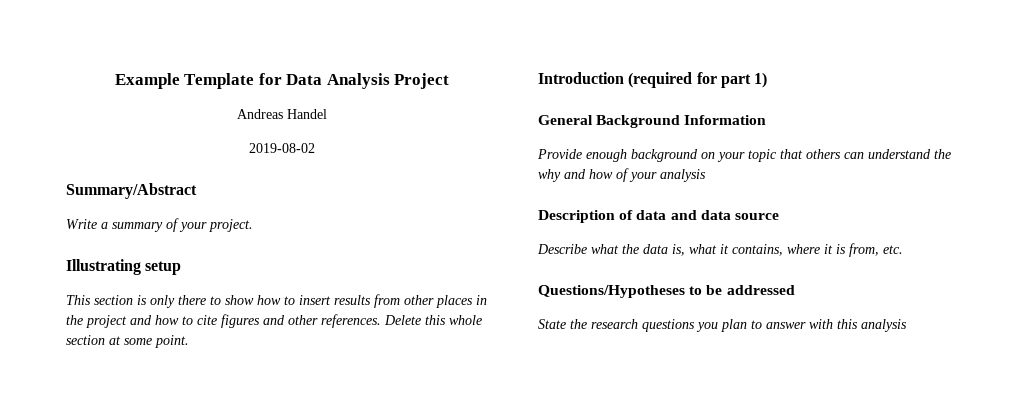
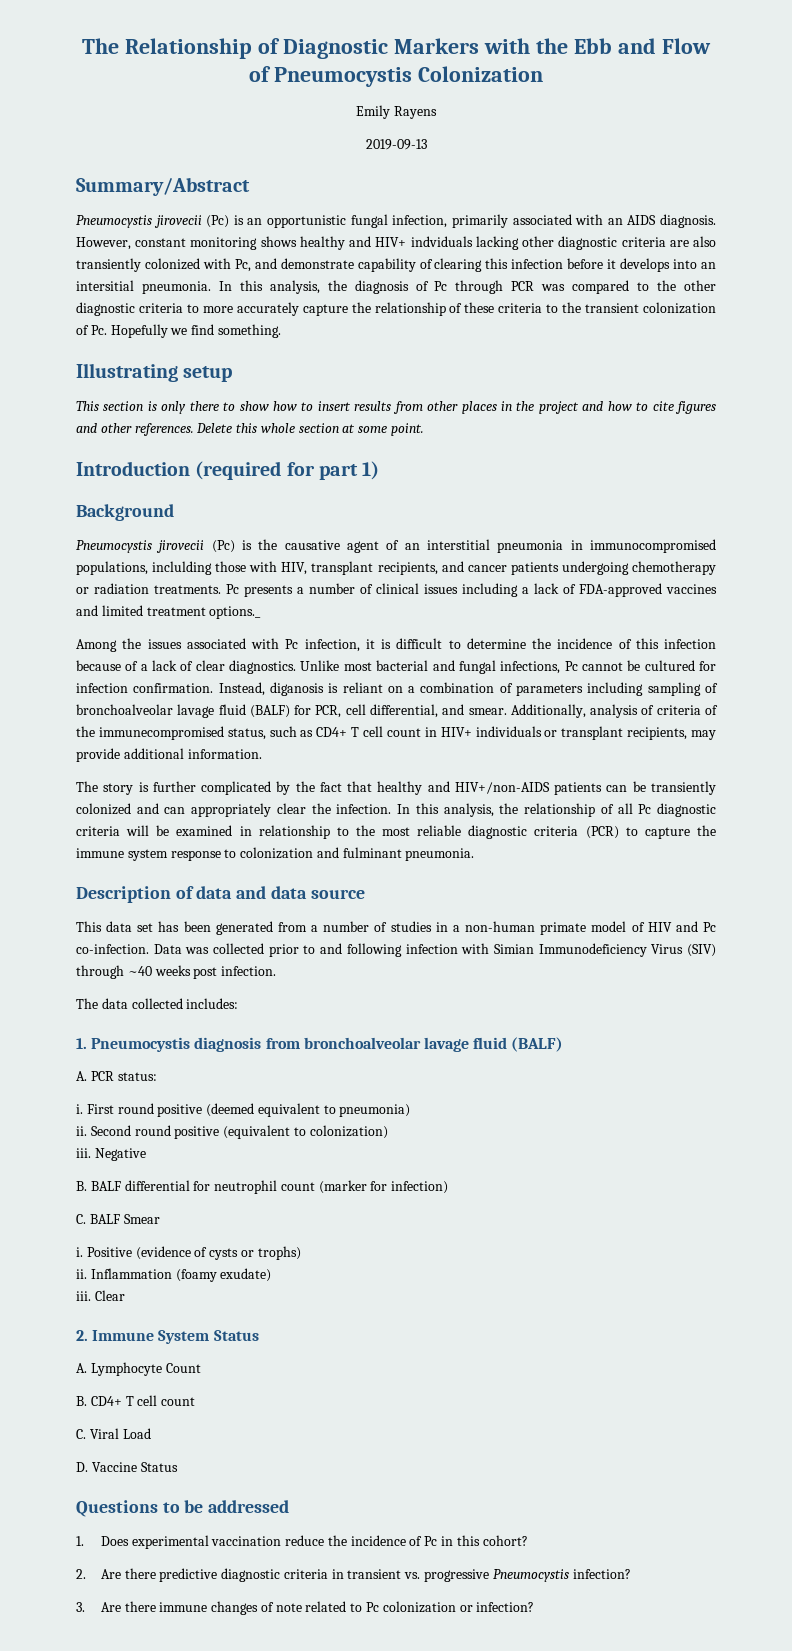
- Example Template for Data Analysis Project
- Andreas Handel
- 2019-08-02
+ The Relationship of Diagnostic Markers with the Ebb and Flow of Pneumocystis Colonization
+ Emily Rayens
+ 2019-09-13
  Summary/Abstract
- Write a summary of your project.
+ Pneumocystis jirovecii (Pc) is an opportunistic fungal infection, primarily associated with an AIDS diagnosis. However, constant monitoring shows healthy and HIV+ indviduals lacking other diagnostic criteria are also transiently colonized with Pc, and demonstrate capability of clearing this infection before it develops into an intersitial pneumonia. In this analysis, the diagnosis of Pc through PCR was compared to the other diagnostic criteria to more accurately capture the relationship of these criteria to the transient colonization of Pc. Hopefully we find something.
- General Background Information
- Provide enough background on your topic that others can understand the why and how of your analysis
+ Background
+ Pneumocystis jirovecii (Pc) is the causative agent of an interstitial pneumonia in immunocompromised populations, inclulding those with HIV, transplant recipients, and cancer patients undergoing chemotherapy or radiation treatments. Pc presents a number of clinical issues including a lack of FDA-approved vaccines and limited treatment options._
+ Among the issues associated with Pc infection, it is difficult to determine the incidence of this infection because of a lack of clear diagnostics. Unlike most bacterial and fungal infections, Pc cannot be cultured for infection confirmation. Instead, diganosis is reliant on a combination of parameters including sampling of bronchoalveolar lavage fluid (BALF) for PCR, cell differential, and smear. Additionally, analysis of criteria of the immunecompromised status, such as CD4+ T cell count in HIV+ individuals or transplant recipients, may provide additional information.
+ The story is further complicated by the fact that healthy and HIV+/non-AIDS patients can be transiently colonized and can appropriately clear the infection. In this analysis, the relationship of all Pc diagnostic criteria will be examined in relationship to the most reliable diagnostic criteria (PCR) to capture the immune system response to colonization and fulminant pneumonia.
- Describe what the data is, what it contains, where it is from, etc.
- Questions/Hypotheses to be addressed
- State the research questions you plan to answer with this analysis
+ This data set has been generated from a number of studies in a non-human primate model of HIV and Pc co-infection. Data was collected prior to and following infection with Simian Immunodeficiency Virus (SIV) through ~40 weeks post infection.
+ The data collected includes:
+ 1. Pneumocystis diagnosis from bronchoalveolar lavage fluid (BALF)
+ A. PCR status:
+ i. First round positive (deemed equivalent to pneumonia)
+ ii. Second round positive (equivalent to colonization)
+ iii. Negative
+ B. BALF differential for neutrophil count (marker for infection)
+ C. BALF Smear
+ i. Positive (evidence of cysts or trophs)
+ ii. Inflammation (foamy exudate)
+ iii. Clear
+ 2. Immune System Status
+ A. Lymphocyte Count
+ B. CD4+ T cell count
+ C. Viral Load
+ D. Vaccine Status
+ Questions to be addressed
+ 1. Does experimental vaccination reduce the incidence of Pc in this cohort?
+ 2. Are there predictive diagnostic criteria in transient vs. progressive Pneumocystis infection?
+ 3. Are there immune changes of note related to Pc colonization or infection?

